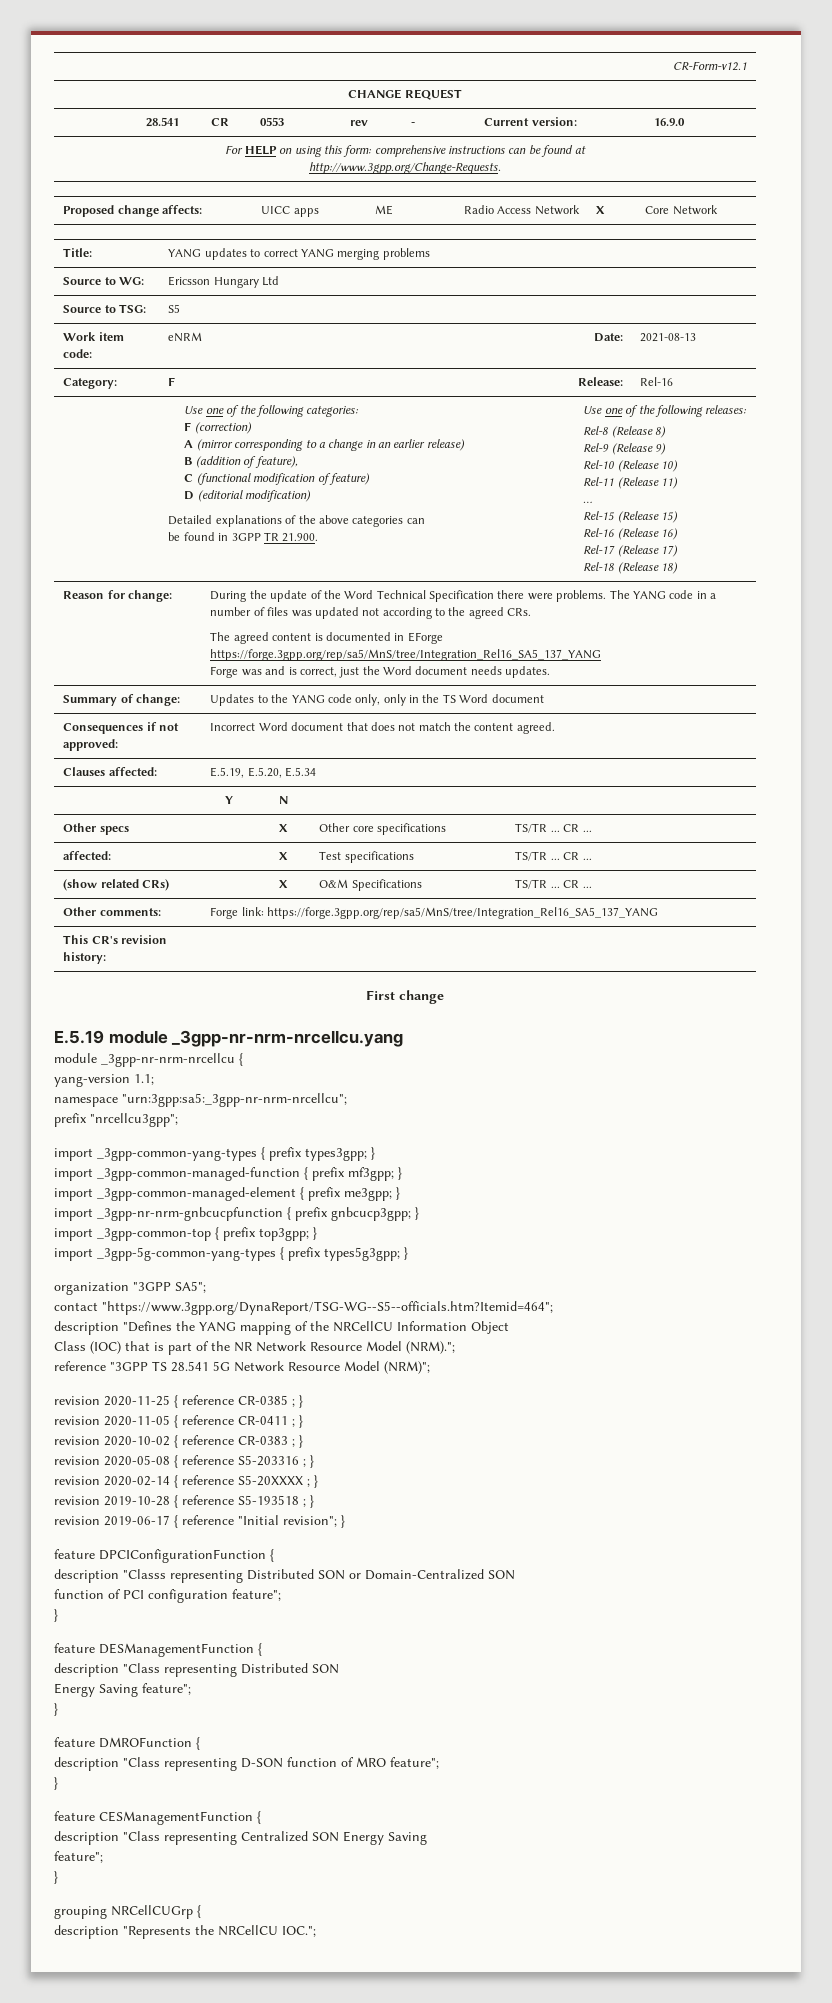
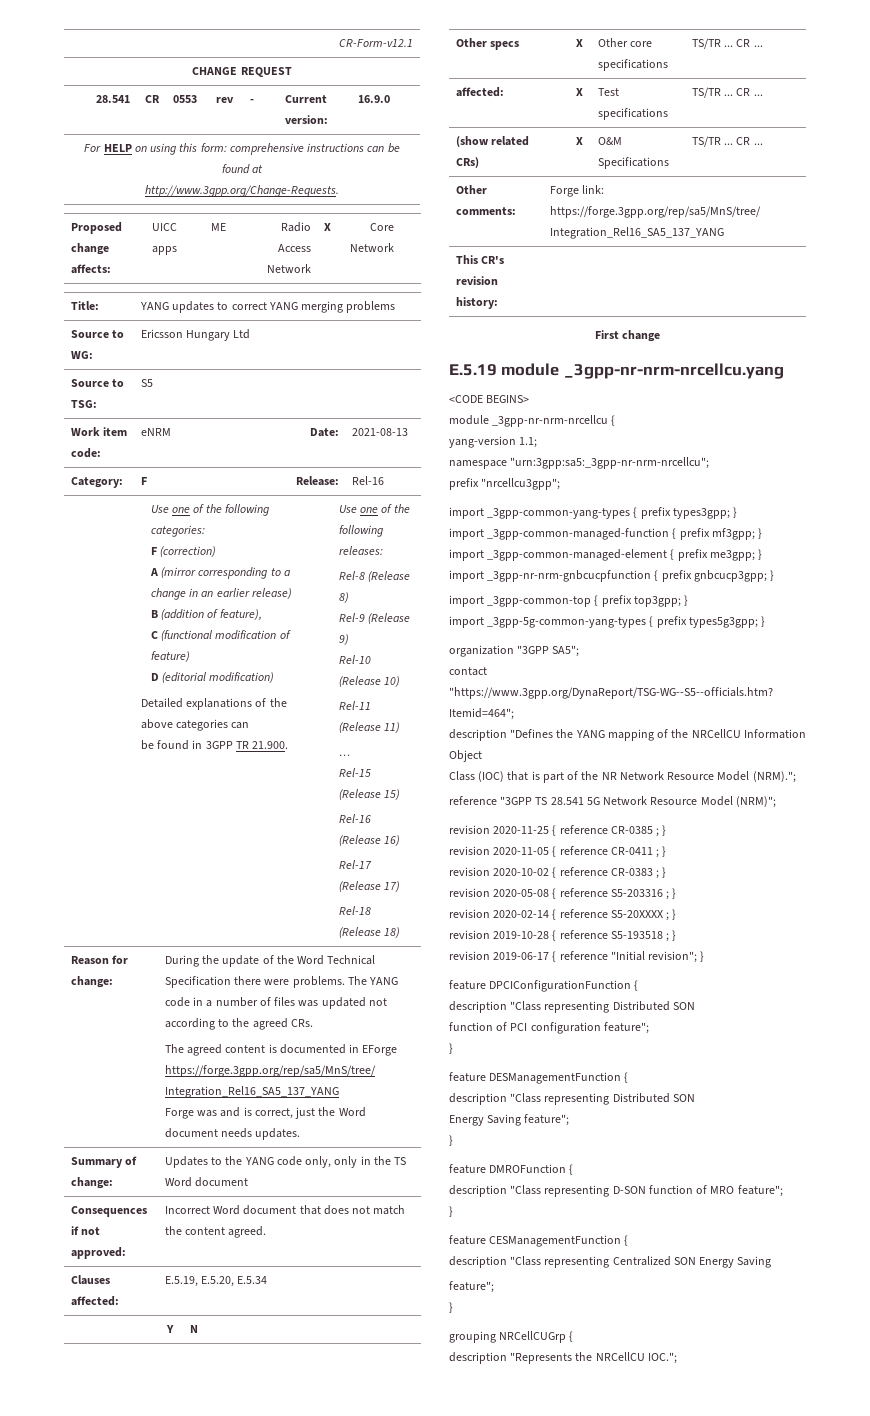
+ <CODE BEGINS>
  feature DPCIConfigurationFunction {
- description "Classs representing Distributed SON or Domain-Centralized SON
+ description "Class representing Distributed SON

